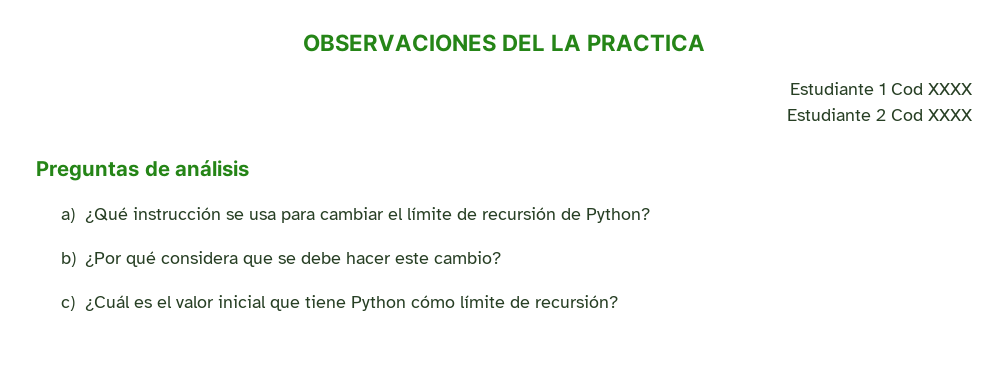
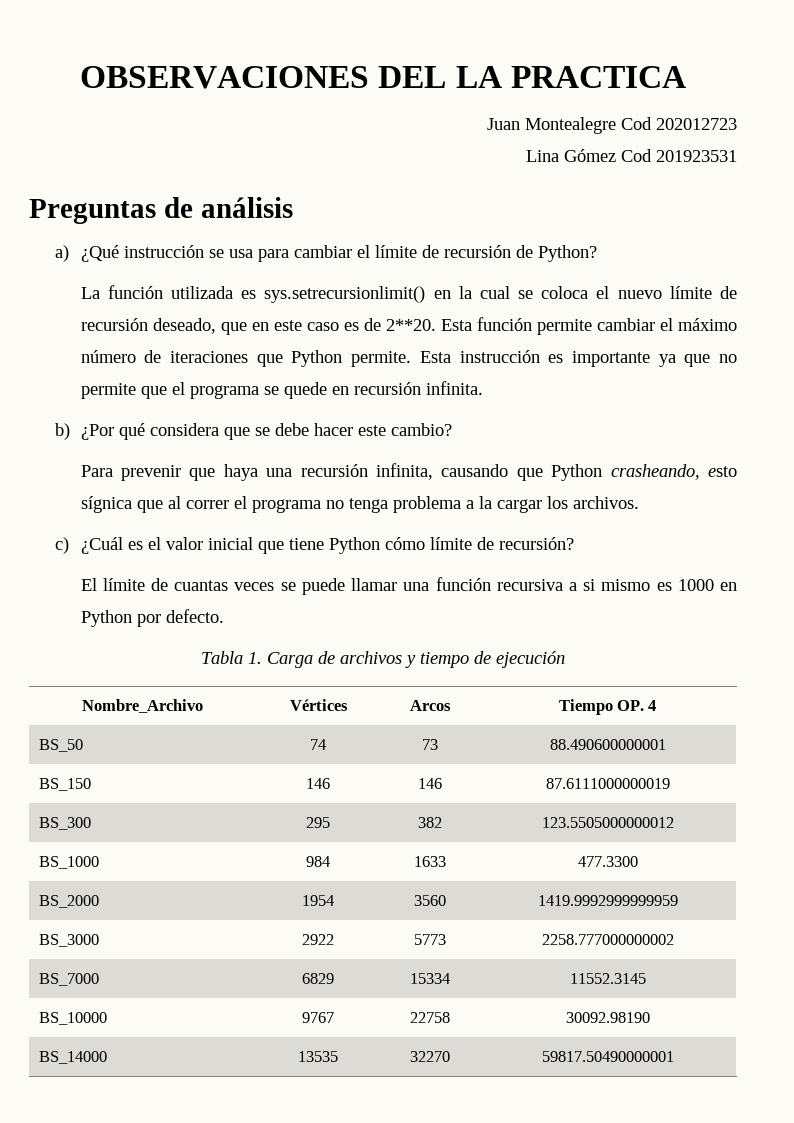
- Estudiante 1 Cod XXXX
- Estudiante 2 Cod XXXX
+ Juan Montealegre Cod 202012723
+ Lina Gómez Cod 201923531
+ La función utilizada es sys.setrecursionlimit() en la cual se coloca el nuevo límite de recursión deseado, que en este caso es de 2**20. Esta función permite cambiar el máximo número de iteraciones que Python permite. Esta instrucción es importante ya que no permite que el programa se quede en recursión infinita.
+ Para prevenir que haya una recursión infinita, causando que Python crasheando, esto sígnica que al correr el programa no tenga problema a la cargar los archivos.
+ El límite de cuantas veces se puede llamar una función recursiva a si mismo es 1000 en Python por defecto.
+ Tabla 1. Carga de archivos y tiempo de ejecución
+ Nombre_Archivo | Vértices | Arcos | Tiempo OP. 4
+ BS_50 | 74 | 73 | 88.490600000001
+ BS_150 | 146 | 146 | 87.6111000000019
+ BS_300 | 295 | 382 | 123.5505000000012
+ BS_1000 | 984 | 1633 | 477.3300
+ BS_2000 | 1954 | 3560 | 1419.9992999999959
+ BS_3000 | 2922 | 5773 | 2258.777000000002
+ BS_7000 | 6829 | 15334 | 11552.3145
+ BS_10000 | 9767 | 22758 | 30092.98190
+ BS_14000 | 13535 | 32270 | 59817.50490000001

